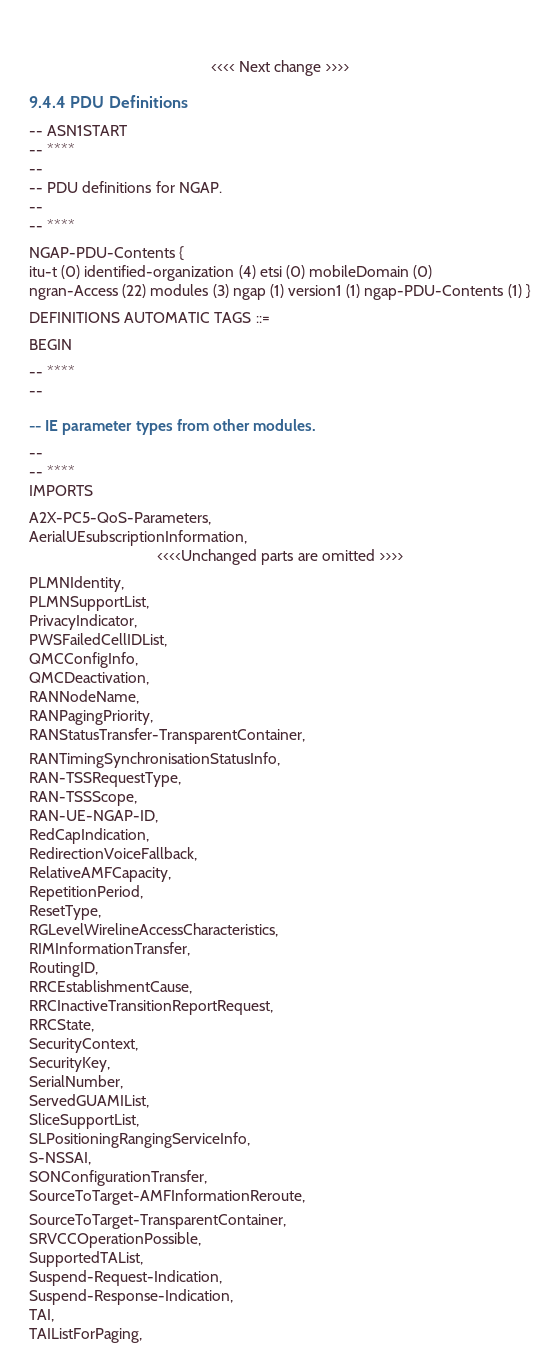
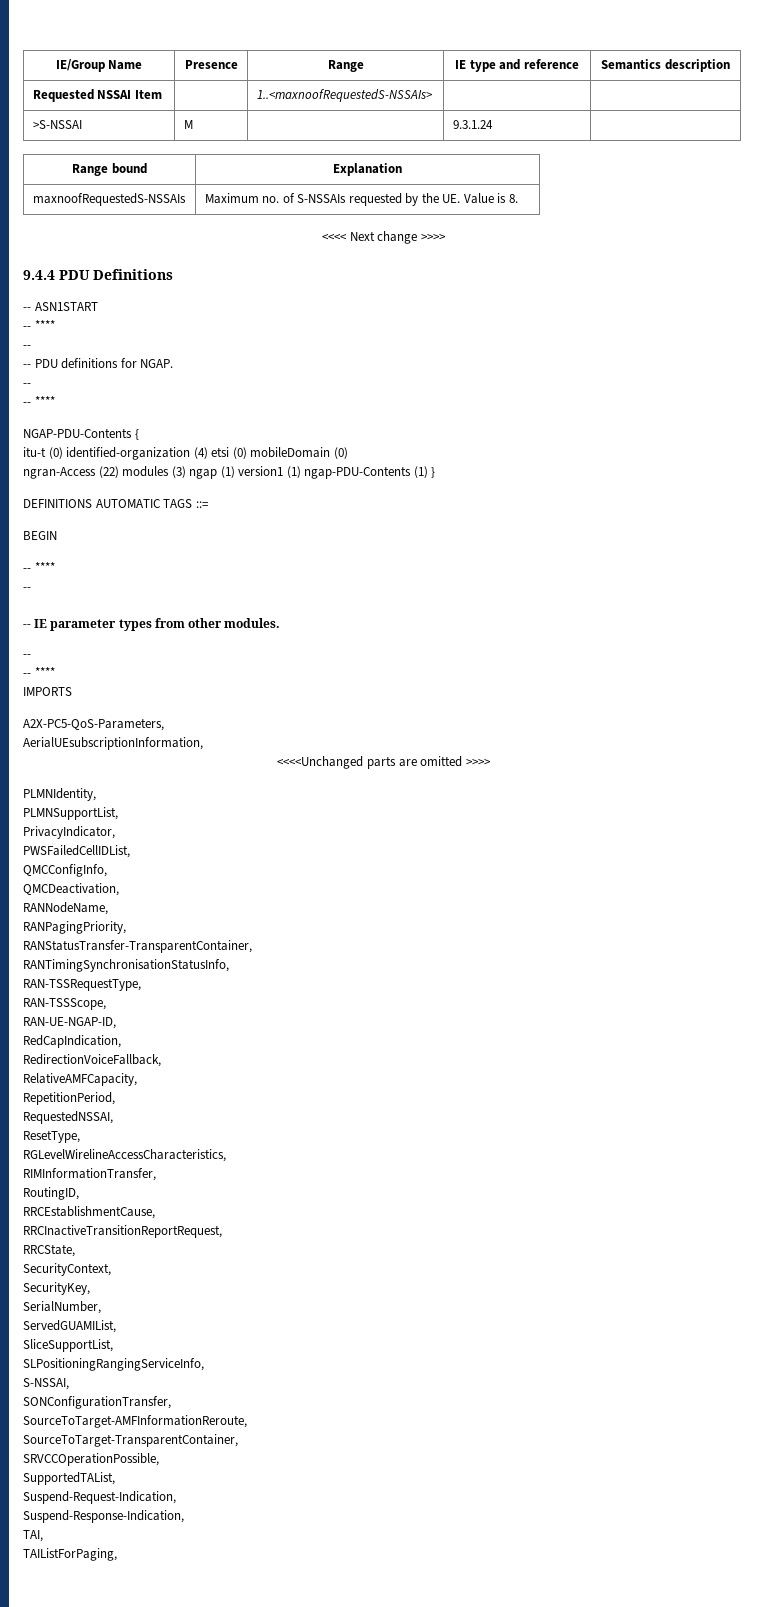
+ IE/Group Name | Presence | Range | IE type and reference | Semantics description
+ Requested NSSAI Item | | 1..<maxnoofRequestedS-NSSAIs> | |
+ >S-NSSAI | M | | 9.3.1.24 |
+ Range bound | Explanation
+ maxnoofRequestedS-NSSAIs | Maximum no. of S-NSSAIs requested by the UE. Value is 8.
+ RequestedNSSAI,

